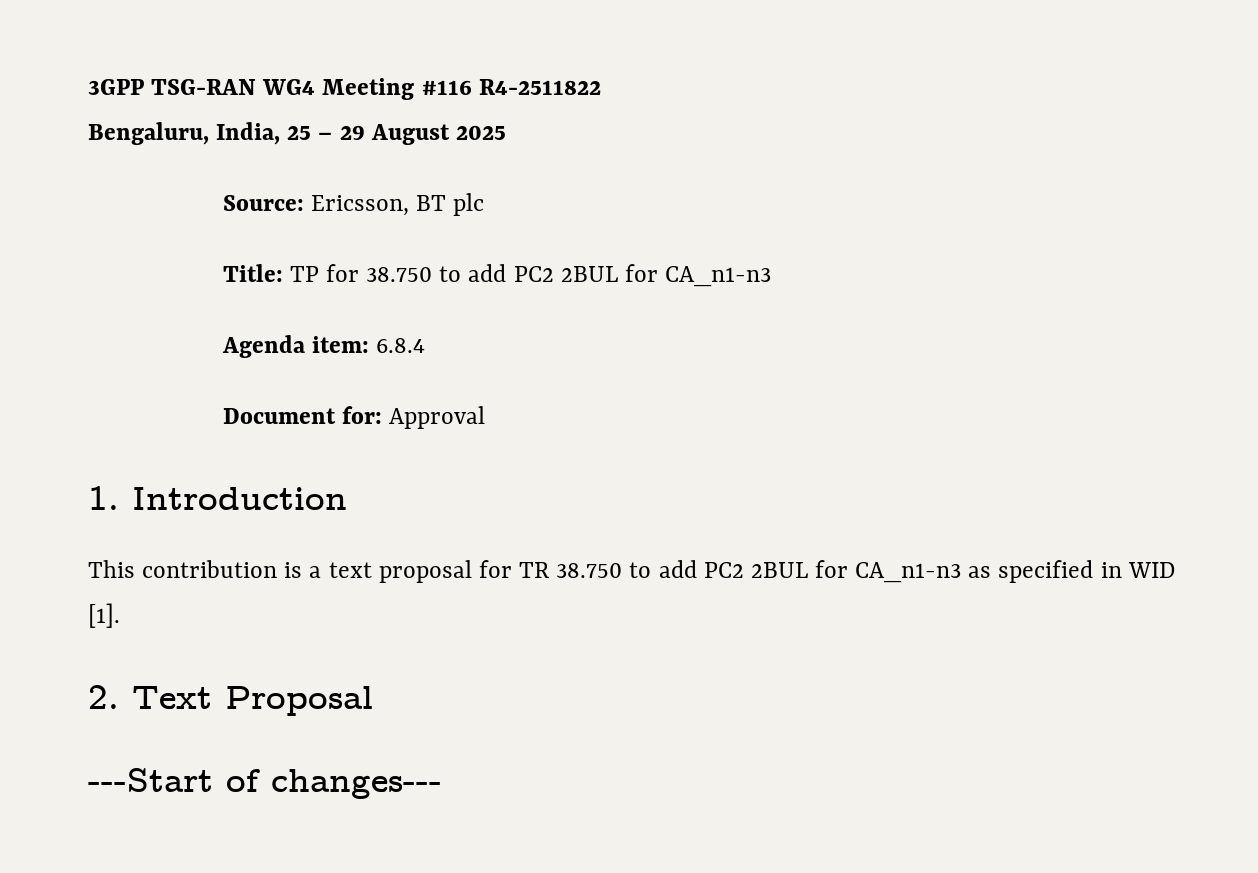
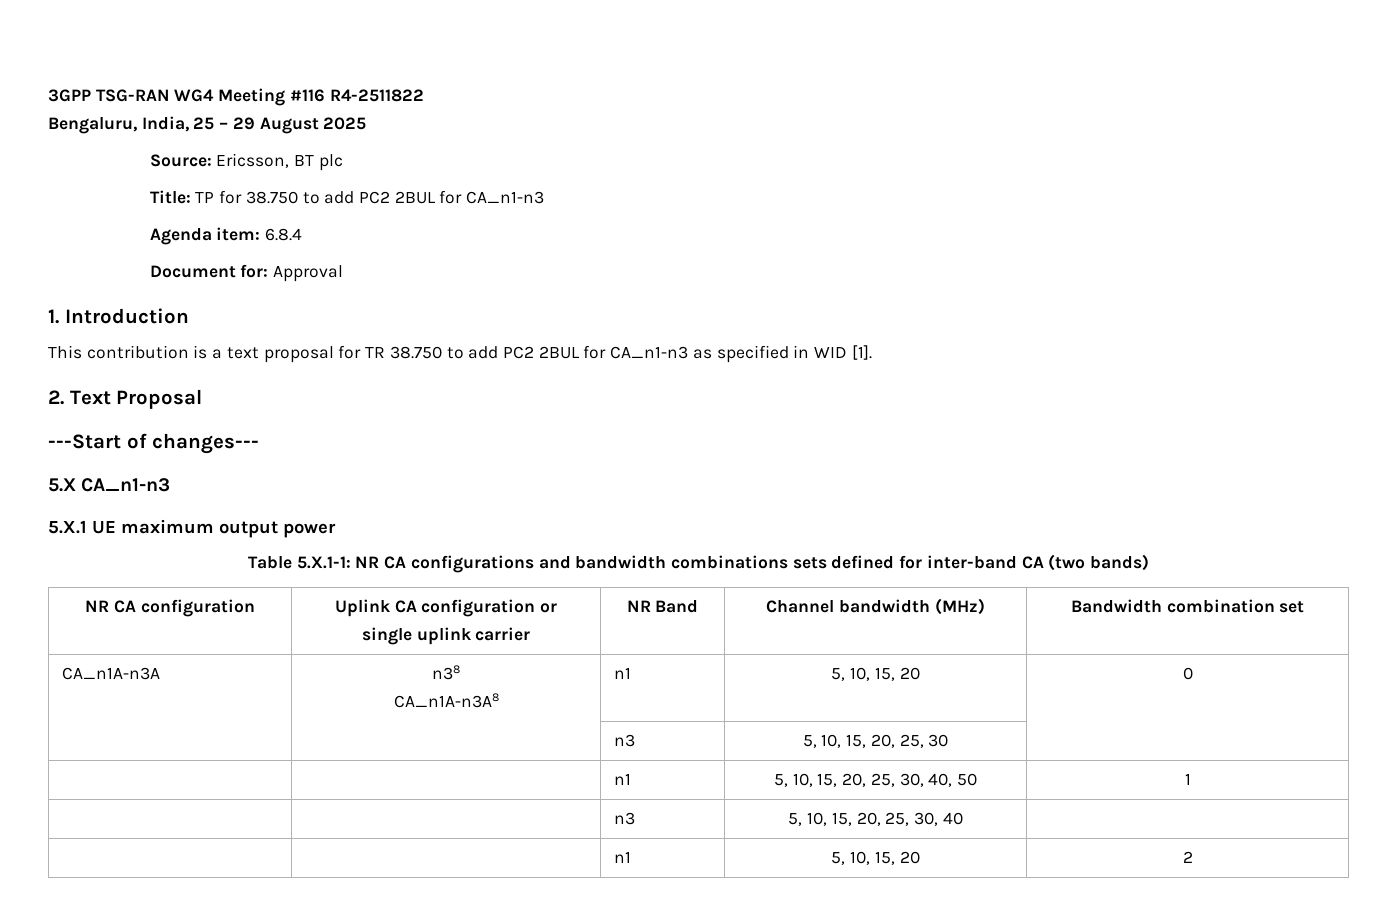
+ 5.X CA_n1-n3
+ 5.X.1 UE maximum output power
+ Table 5.X.1-1: NR CA configurations and bandwidth combinations sets defined for inter-band CA (two bands)
+ NR CA configuration | Uplink CA configuration or
+ single uplink carrier | NR Band | Channel bandwidth (MHz) | Bandwidth combination set
+ CA_n1A-n3A | n38
+ CA_n1A-n3A8 | n1 | 5, 10, 15, 20 | 0
+ | | n3 | 5, 10, 15, 20, 25, 30 |
+ | | n1 | 5, 10, 15, 20, 25, 30, 40, 50 | 1
+ | | n3 | 5, 10, 15, 20, 25, 30, 40 |
+ | | n1 | 5, 10, 15, 20 | 2

